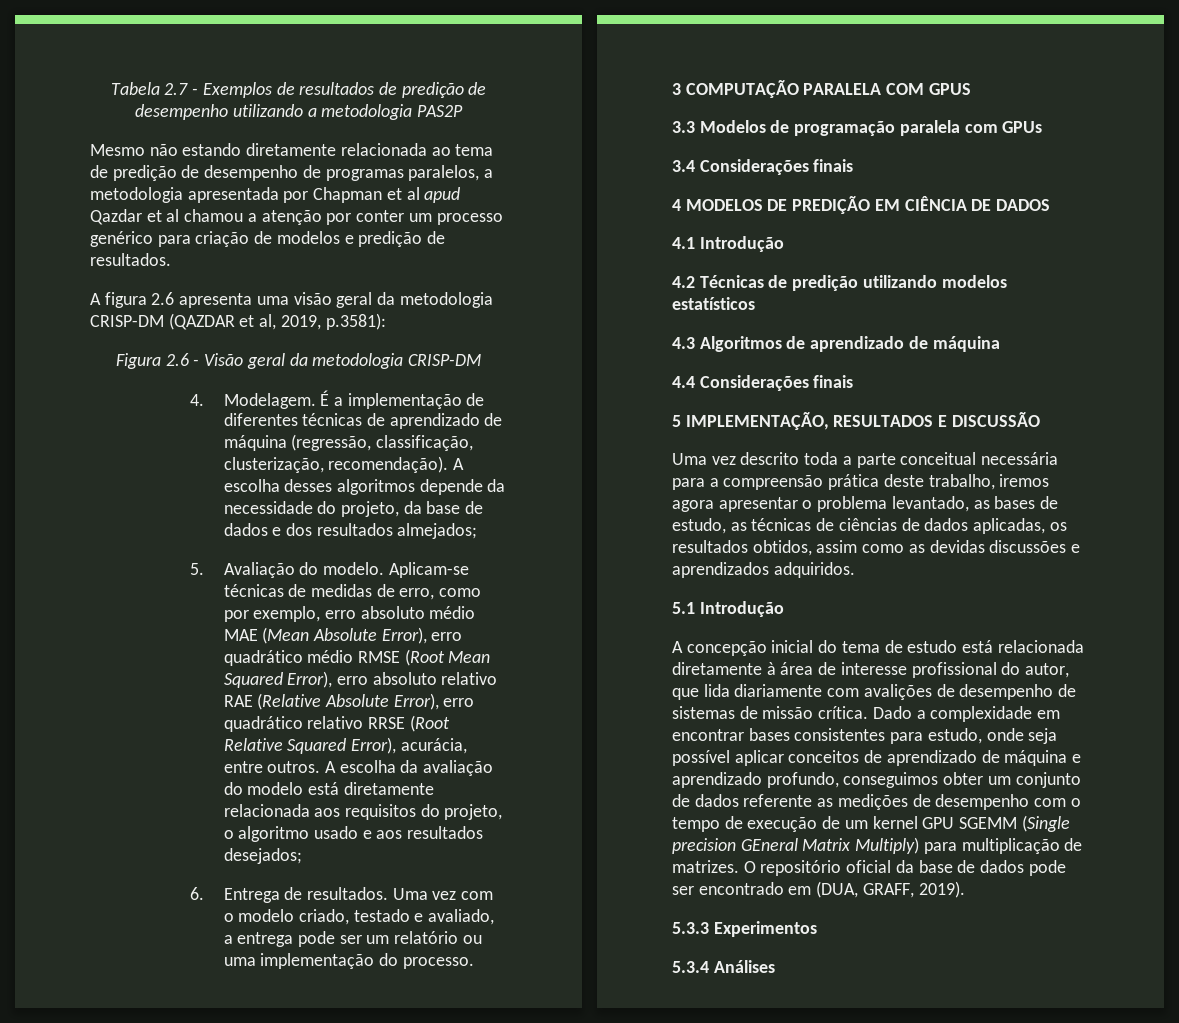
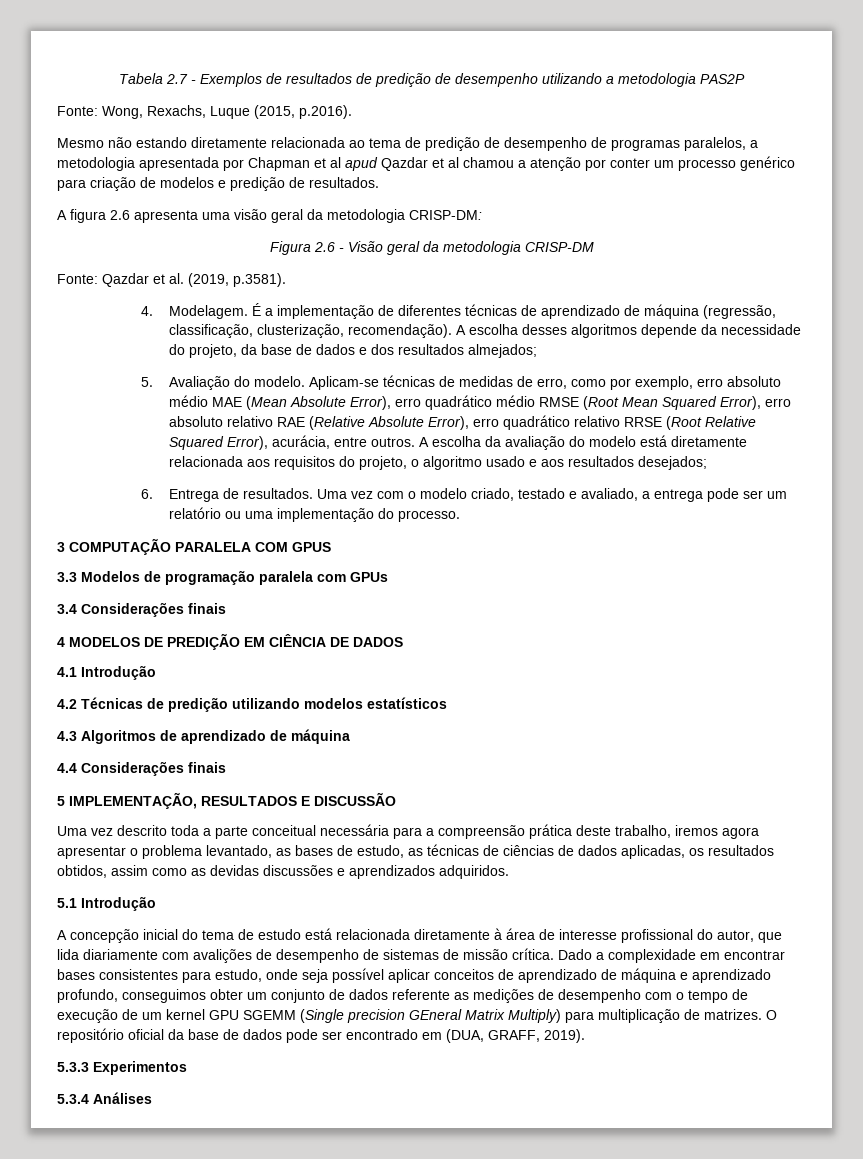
+ Fonte: Wong, Rexachs, Luque (2015, p.2016).
- A figura 2.6 apresenta uma visão geral da metodologia CRISP-DM (QAZDAR et al, 2019, p.3581):
+ A figura 2.6 apresenta uma visão geral da metodologia CRISP-DM:
+ Fonte: Qazdar et al. (2019, p.3581).

